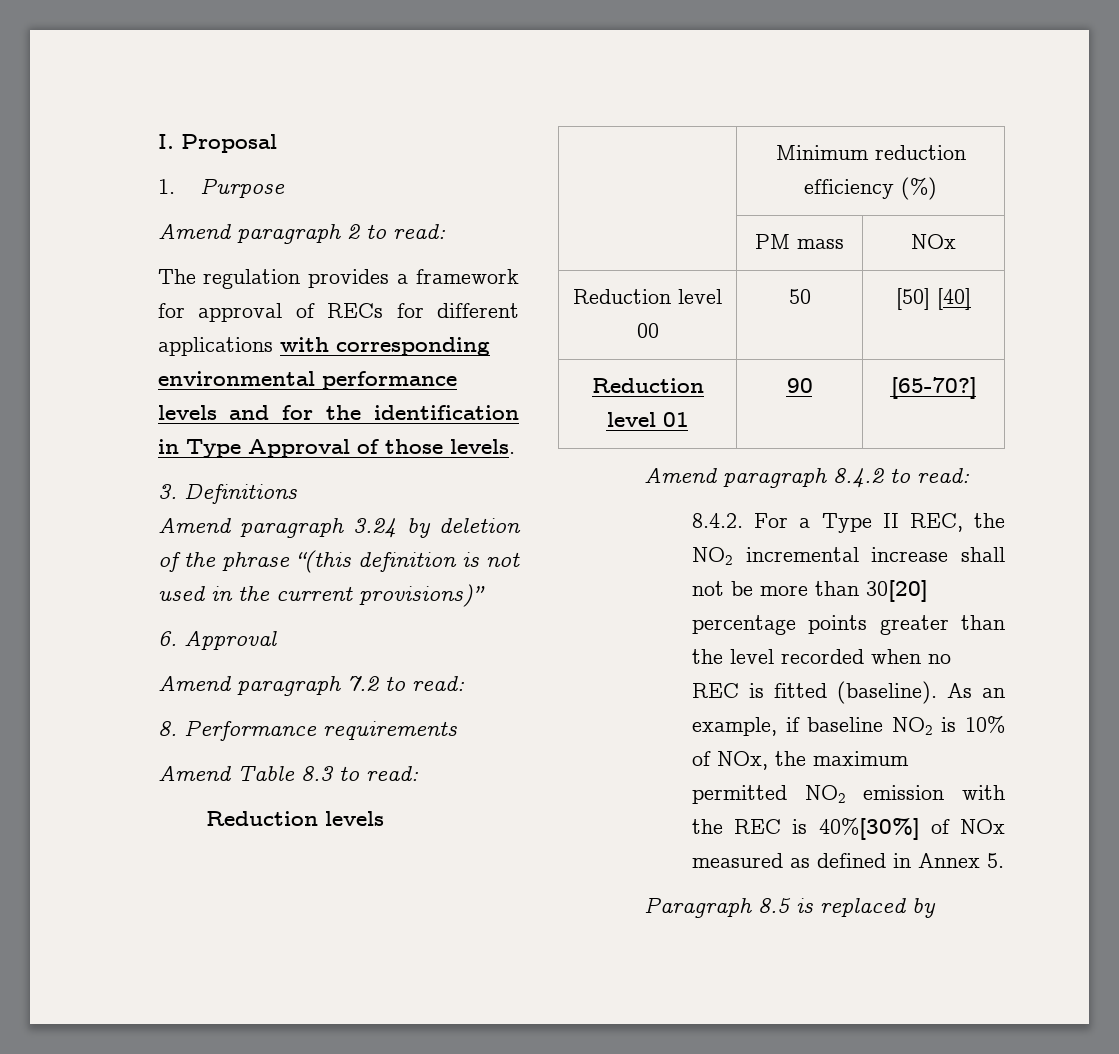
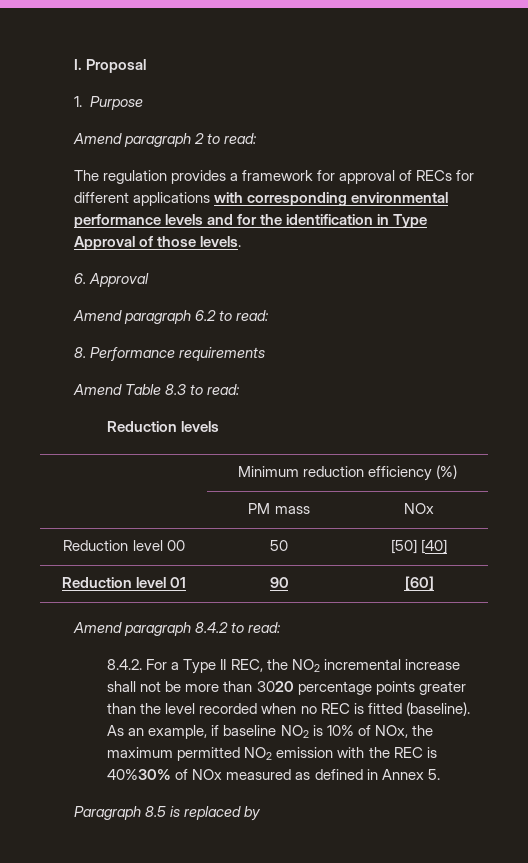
- 3. Definitions
- Amend paragraph 3.24 by deletion of the phrase “(this definition is not used in the current provisions)”
- Amend paragraph 7.2 to read:
+ Amend paragraph 6.2 to read:
- Reduction level 01 | 90 | [65-70?]
+ Reduction level 01 | 90 | [60]
- 8.4.2. For a Type II REC, the NO2 incremental increase shall not be more than 30[20] percentage points greater than the level recorded when no REC is fitted (baseline).
+ 8.4.2. For a Type II REC, the NO2 incremental increase shall not be more than 3020 percentage points greater than the level recorded when no REC is fitted (baseline).
- As an example, if baseline NO2 is 10% of NOx, the maximum permitted NO2 emission with the REC is 40%[30%] of NOx measured as defined in Annex 5.
+ As an example, if baseline NO2 is 10% of NOx, the maximum permitted NO2 emission with the REC is 40%30% of NOx measured as defined in Annex 5.

